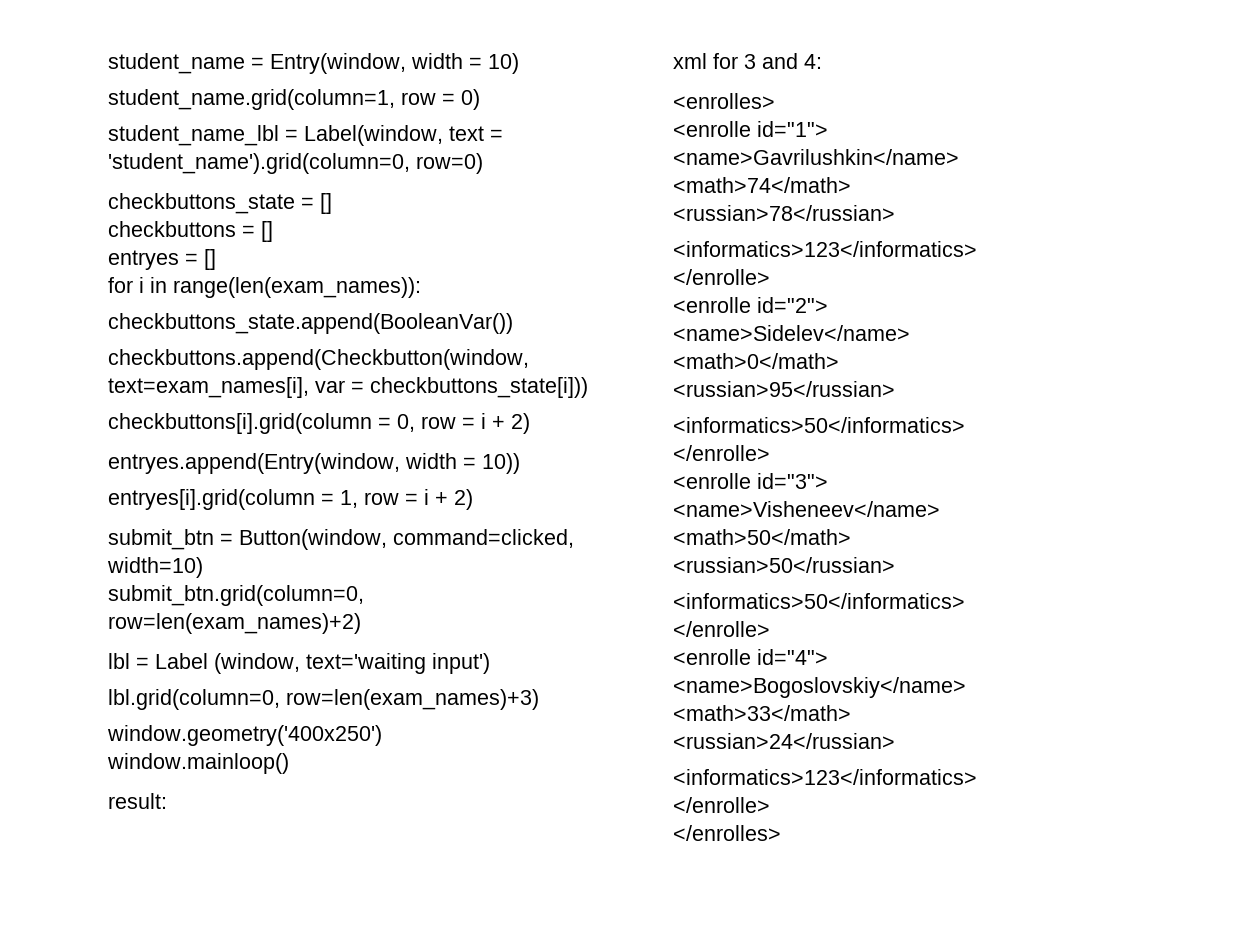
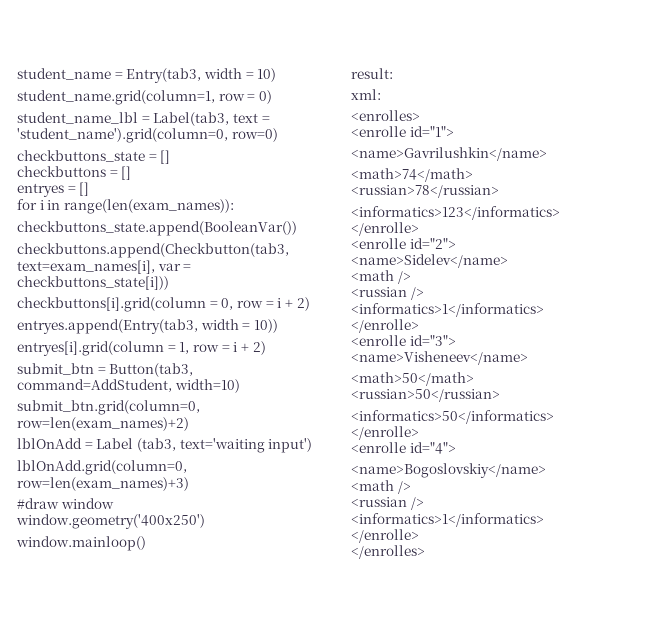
- student_name = Entry(window, width = 10)
+ student_name = Entry(tab3, width = 10)
- student_name_lbl = Label(window, text = 'student_name').grid(column=0, row=0)
+ student_name_lbl = Label(tab3, text = 'student_name').grid(column=0, row=0)
- checkbuttons.append(Checkbutton(window, text=exam_names[i], var = checkbuttons_state[i]))
+ checkbuttons.append(Checkbutton(tab3, text=exam_names[i], var = checkbuttons_state[i]))
- entryes.append(Entry(window, width = 10))
+ entryes.append(Entry(tab3, width = 10))
- submit_btn = Button(window, command=clicked, width=10)
+ submit_btn = Button(tab3, command=AddStudent, width=10)
- lbl = Label (window, text='waiting input')
+ lblOnAdd = Label (tab3, text='waiting input')
- lbl.grid(column=0, row=len(exam_names)+3)
+ lblOnAdd.grid(column=0, row=len(exam_names)+3)
+ #draw window
- xml for 3 and 4:
+ xml:
  <name>Sidelev</name>
- <math>0</math>
- <russian>95</russian>
- <informatics>50</informatics>
+ <math />
+ <russian />
+ <informatics>1</informatics>
  <name>Bogoslovskiy</name>
- <math>33</math>
- <russian>24</russian>
- <informatics>123</informatics>
+ <math />
+ <russian />
+ <informatics>1</informatics>

